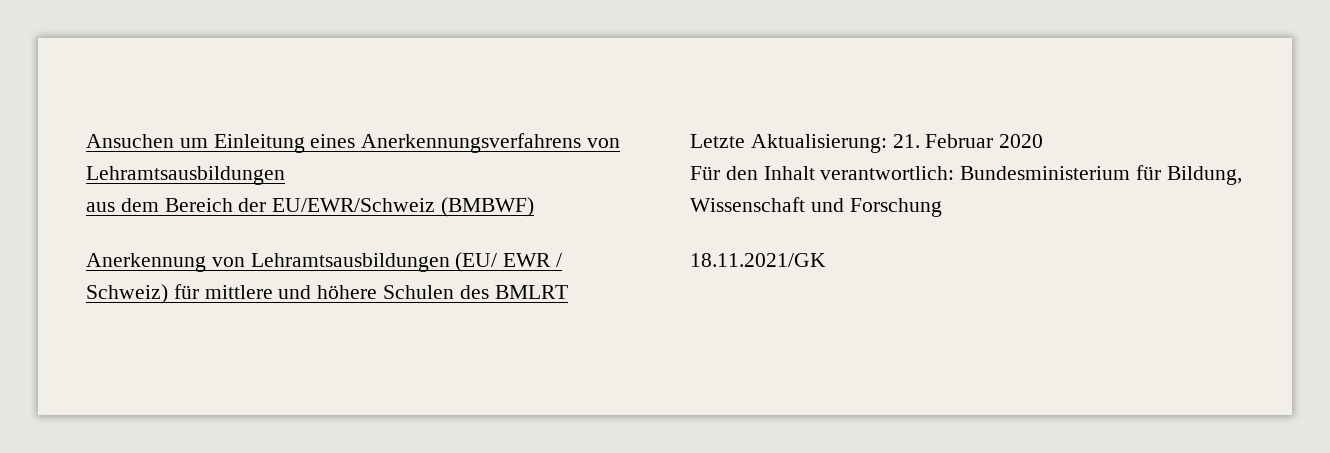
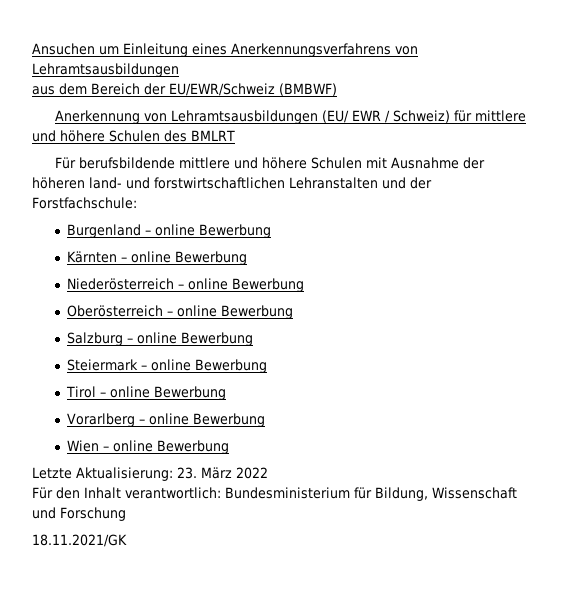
+ Für berufsbildende mittlere und höhere Schulen mit Ausnahme der höheren land- und forstwirtschaftlichen Lehranstalten und der Forstfachschule:
+ Burgenland – online Bewerbung
+ Kärnten – online Bewerbung
+ Niederösterreich – online Bewerbung
+ Oberösterreich – online Bewerbung
+ Salzburg – online Bewerbung
+ Steiermark – online Bewerbung
+ Tirol – online Bewerbung
+ Vorarlberg – online Bewerbung
+ Wien – online Bewerbung
- Letzte Aktualisierung: 21. Februar 2020
+ Letzte Aktualisierung: 23. März 2022

